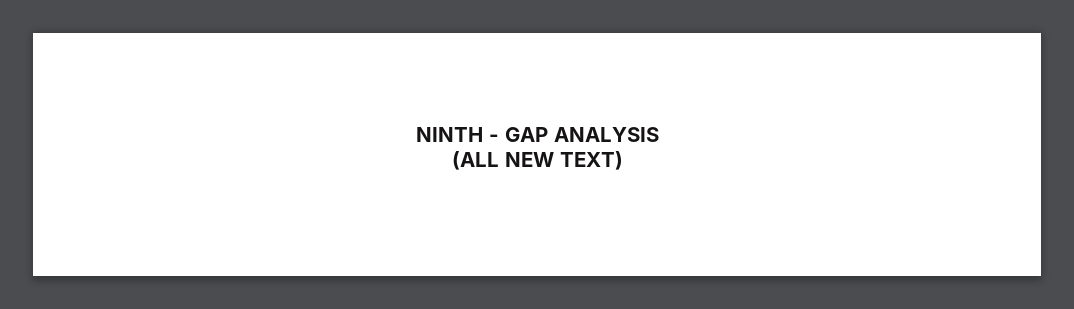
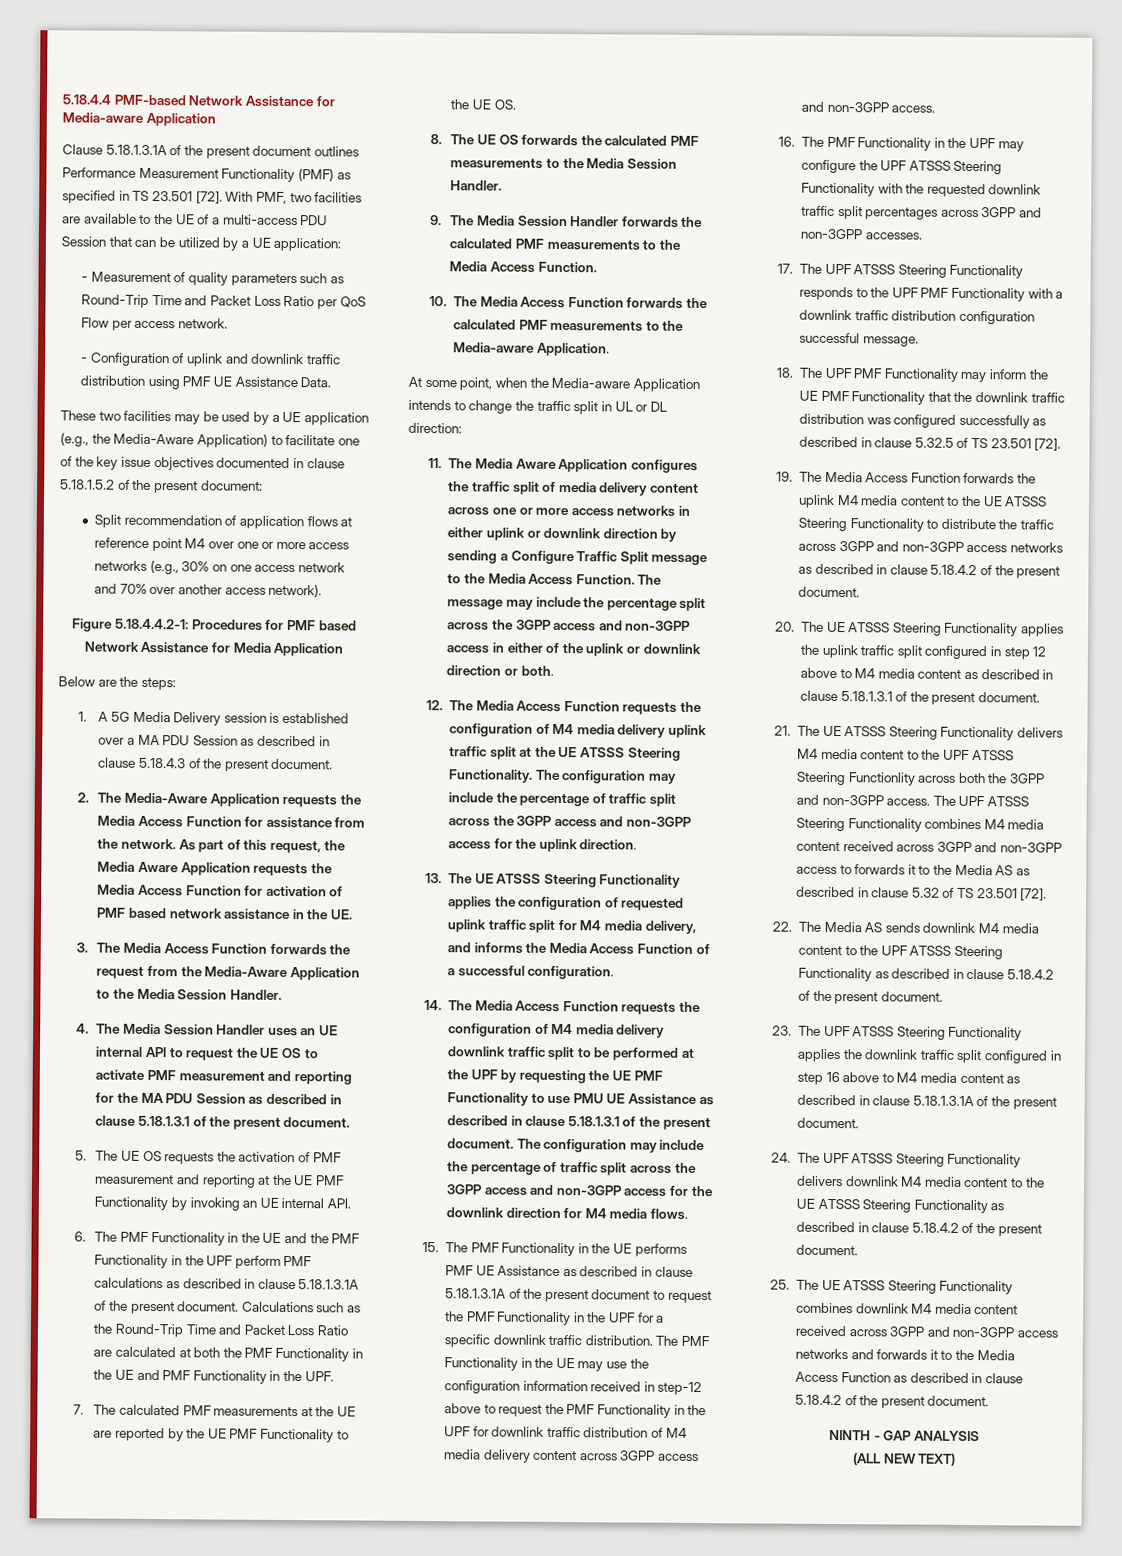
+ 5.18.4.4 PMF-based Network Assistance for Media-aware Application
+ Clause 5.18.1.3.1A of the present document outlines Performance Measurement Functionality (PMF) as specified in TS 23.501 [72]. With PMF, two facilities are available to the UE of a multi-access PDU Session that can be utilized by a UE application:
+ - Measurement of quality parameters such as Round-Trip Time and Packet Loss Ratio per QoS Flow per access network.
+ - Configuration of uplink and downlink traffic distribution using PMF UE Assistance Data.
+ These two facilities may be used by a UE application (e.g., the Media-Aware Application) to facilitate one of the key issue objectives documented in clause 5.18.1.5.2 of the present document:
+ Split recommendation of application flows at reference point M4 over one or more access networks (e.g., 30% on one access network and 70% over another access network).
+ Figure 5.18.4.4.2-1: Procedures for PMF based Network Assistance for Media Application
+ Below are the steps:
+ 1. A 5G Media Delivery session is established over a MA PDU Session as described in clause 5.18.4.3 of the present document.
+ 2. The Media-Aware Application requests the Media Access Function for assistance from the network. As part of this request, the Media Aware Application requests the Media Access Function for activation of PMF based network assistance in the UE.
+ 3. The Media Access Function forwards the request from the Media-Aware Application to the Media Session Handler.
+ 4. The Media Session Handler uses an UE internal API to request the UE OS to activate PMF measurement and reporting for the MA PDU Session as described in clause 5.18.1.3.1 of the present document.
+ 5. The UE OS requests the activation of PMF measurement and reporting at the UE PMF Functionality by invoking an UE internal API.
+ 6. The PMF Functionality in the UE and the PMF Functionality in the UPF perform PMF calculations as described in clause 5.18.1.3.1A of the present document. Calculations such as the Round-Trip Time and Packet Loss Ratio are calculated at both the PMF Functionality in the UE and PMF Functionality in the UPF.
+ 7. The calculated PMF measurements at the UE are reported by the UE PMF Functionality to the UE OS.
+ 8. The UE OS forwards the calculated PMF measurements to the Media Session Handler.
+ 9. The Media Session Handler forwards the calculated PMF measurements to the Media Access Function.
+ 10. The Media Access Function forwards the calculated PMF measurements to the Media-aware Application.
+ At some point, when the Media-aware Application intends to change the traffic split in UL or DL direction:
+ 11. The Media Aware Application configures the traffic split of media delivery content across one or more access networks in either uplink or downlink direction by sending a Configure Traffic Split message to the Media Access Function. The message may include the percentage split across the 3GPP access and non-3GPP access in either of the uplink or downlink direction or both.
+ 12. The Media Access Function requests the configuration of M4 media delivery uplink traffic split at the UE ATSSS Steering Functionality. The configuration may include the percentage of traffic split across the 3GPP access and non-3GPP access for the uplink direction.
+ 13. The UE ATSSS Steering Functionality applies the configuration of requested uplink traffic split for M4 media delivery, and informs the Media Access Function of a successful configuration.
+ 14. The Media Access Function requests the configuration of M4 media delivery downlink traffic split to be performed at the UPF by requesting the UE PMF Functionality to use PMU UE Assistance as described in clause 5.18.1.3.1 of the present document. The configuration may include the percentage of traffic split across the 3GPP access and non-3GPP access for the downlink direction for M4 media flows.
+ 15. The PMF Functionality in the UE performs PMF UE Assistance as described in clause 5.18.1.3.1A of the present document to request the PMF Functionality in the UPF for a specific downlink traffic distribution. The PMF Functionality in the UE may use the configuration information received in step-12 above to request the PMF Functionality in the UPF for downlink traffic distribution of M4 media delivery content across 3GPP access and non-3GPP access.
+ 16. The PMF Functionality in the UPF may configure the UPF ATSSS Steering Functionality with the requested downlink traffic split percentages across 3GPP and non-3GPP accesses.
+ 17. The UPF ATSSS Steering Functionality responds to the UPF PMF Functionality with a downlink traffic distribution configuration successful message.
+ 18. The UPF PMF Functionality may inform the UE PMF Functionality that the downlink traffic distribution was configured successfully as described in clause 5.32.5 of TS 23.501 [72].
+ 19. The Media Access Function forwards the uplink M4 media content to the UE ATSSS Steering Functionality to distribute the traffic across 3GPP and non-3GPP access networks as described in clause 5.18.4.2 of the present document.
+ 20. The UE ATSSS Steering Functionality applies the uplink traffic split configured in step 12 above to M4 media content as described in clause 5.18.1.3.1 of the present document.
+ 21. The UE ATSSS Steering Functionality delivers M4 media content to the UPF ATSSS Steering Functionlity across both the 3GPP and non-3GPP access. The UPF ATSSS Steering Functionality combines M4 media content received across 3GPP and non-3GPP access to forwards it to the Media AS as described in clause 5.32 of TS 23.501 [72].
+ 22. The Media AS sends downlink M4 media content to the UPF ATSSS Steering Functionality as described in clause 5.18.4.2 of the present document.
+ 23. The UPF ATSSS Steering Functionality applies the downlink traffic split configured in step 16 above to M4 media content as described in clause 5.18.1.3.1A of the present document.
+ 24. The UPF ATSSS Steering Functionality delivers downlink M4 media content to the UE ATSSS Steering Functionality as described in clause 5.18.4.2 of the present document.
+ 25. The UE ATSSS Steering Functionality combines downlink M4 media content received across 3GPP and non-3GPP access networks and forwards it to the Media Access Function as described in clause 5.18.4.2 of the present document.

